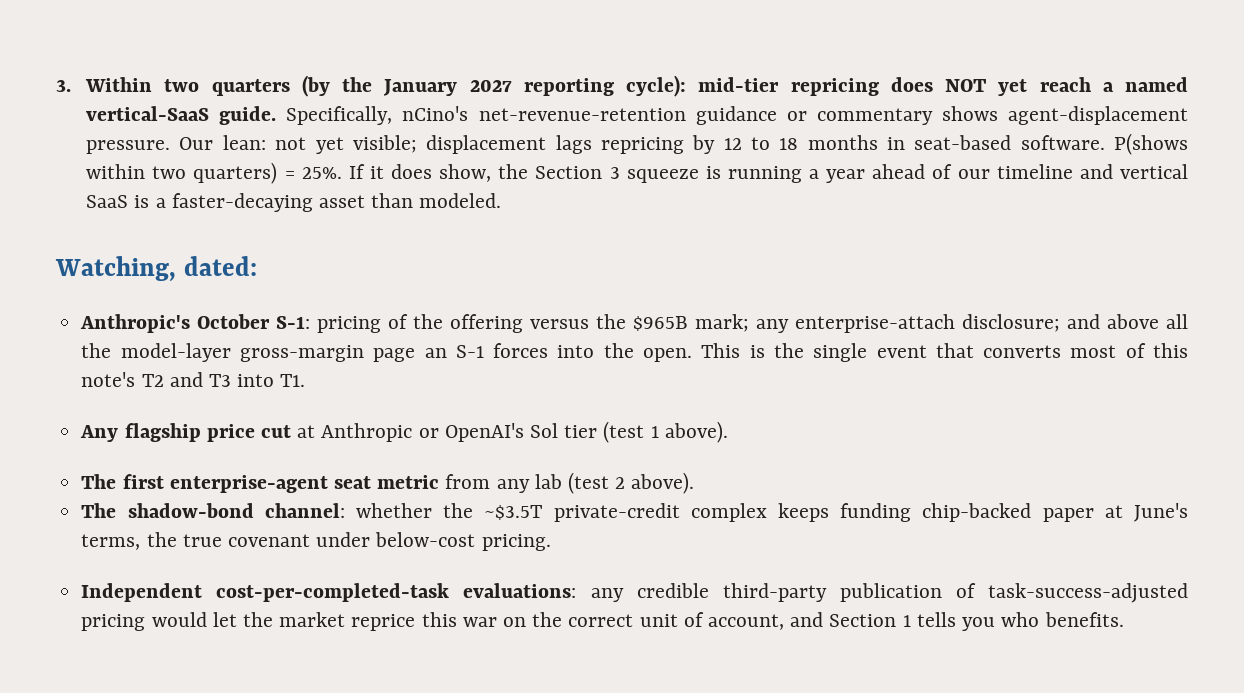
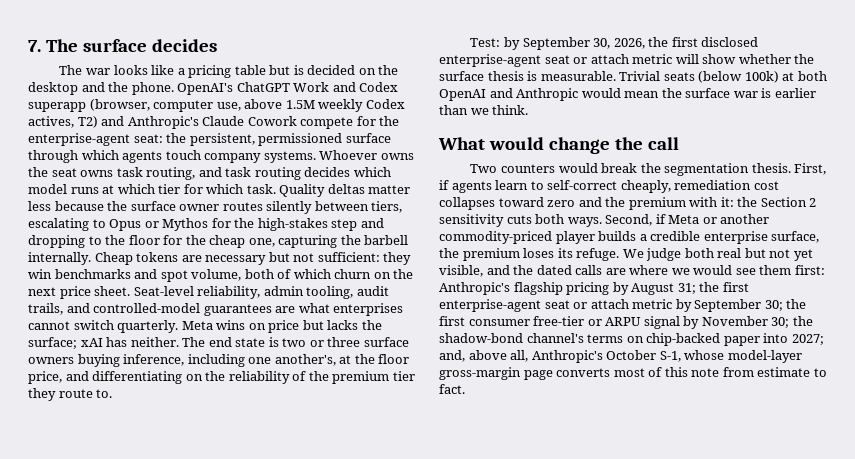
- 3. Within two quarters (by the January 2027 reporting cycle): mid-tier repricing does NOT yet reach a named vertical-SaaS guide. Specifically, nCino's net-revenue-retention guidance or commentary shows agent-displacement pressure. Our lean: not yet visible; displacement lags repricing by 12 to 18 months in seat-based software. P(shows within two quarters) = 25%. If it does show, the Section 3 squeeze is running a year ahead of our timeline and vertical SaaS is a faster-decaying asset than modeled.
- Watching, dated:
- Anthropic's October S-1: pricing of the offering versus the $965B mark; any enterprise-attach disclosure; and above all the model-layer gross-margin page an S-1 forces into the open. This is the single event that converts most of this note's T2 and T3 into T1.
- Any flagship price cut at Anthropic or OpenAI's Sol tier (test 1 above).
- The first enterprise-agent seat metric from any lab (test 2 above).
- The shadow-bond channel: whether the ~$3.5T private-credit complex keeps funding chip-backed paper at June's terms, the true covenant under below-cost pricing.
- Independent cost-per-completed-task evaluations: any credible third-party publication of task-success-adjusted pricing would let the market reprice this war on the correct unit of account, and Section 1 tells you who benefits.
+ 7. The surface decides
+ The war looks like a pricing table but is decided on the desktop and the phone. OpenAI's ChatGPT Work and Codex superapp (browser, computer use, above 1.5M weekly Codex actives, T2) and Anthropic's Claude Cowork compete for the enterprise-agent seat: the persistent, permissioned surface through which agents touch company systems. Whoever owns the seat owns task routing, and task routing decides which model runs at which tier for which task. Quality deltas matter less because the surface owner routes silently between tiers, escalating to Opus or Mythos for the high-stakes step and dropping to the floor for the cheap one, capturing the barbell internally. Cheap tokens are necessary but not sufficient: they win benchmarks and spot volume, both of which churn on the next price sheet. Seat-level reliability, admin tooling, audit trails, and controlled-model guarantees are what enterprises cannot switch quarterly. Meta wins on price but lacks the surface; xAI has neither. The end state is two or three surface owners buying inference, including one another's, at the floor price, and differentiating on the reliability of the premium tier they route to.
+ Test: by September 30, 2026, the first disclosed enterprise-agent seat or attach metric will show whether the surface thesis is measurable. Trivial seats (below 100k) at both OpenAI and Anthropic would mean the surface war is earlier than we think.
+ What would change the call
+ Two counters would break the segmentation thesis. First, if agents learn to self-correct cheaply, remediation cost collapses toward zero and the premium with it: the Section 2 sensitivity cuts both ways. Second, if Meta or another commodity-priced player builds a credible enterprise surface, the premium loses its refuge. We judge both real but not yet visible, and the dated calls are where we would see them first: Anthropic's flagship pricing by August 31; the first enterprise-agent seat or attach metric by September 30; the first consumer free-tier or ARPU signal by November 30; the shadow-bond channel's terms on chip-backed paper into 2027; and, above all, Anthropic's October S-1, whose model-layer gross-margin page converts most of this note from estimate to fact.

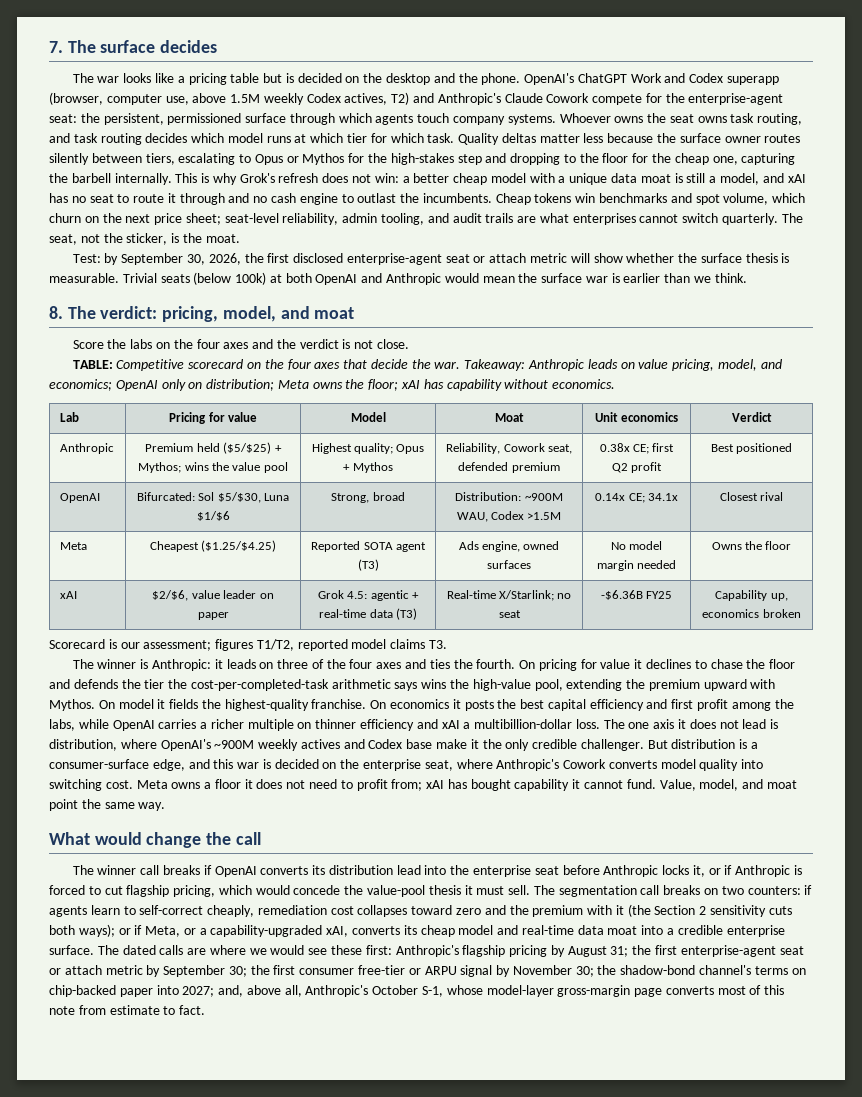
- Cheap tokens are necessary but not sufficient: they win benchmarks and spot volume, both of which churn on the next price sheet. Seat-level reliability, admin tooling, audit trails, and controlled-model guarantees are what enterprises cannot switch quarterly.
+ This is why Grok's refresh does not win: a better cheap model with a unique data moat is still a model, and xAI has no seat to route it through and no cash engine to outlast the incumbents. Cheap tokens win benchmarks and spot volume, which churn on the next price sheet; seat-level reliability, admin tooling, and audit trails are what enterprises cannot switch quarterly.
- Meta wins on price but lacks the surface; xAI has neither. The end state is two or three surface owners buying inference, including one another's, at the floor price, and differentiating on the reliability of the premium tier they route to.
+ The seat, not the sticker, is the moat.
+ 8. The verdict: pricing, model, and moat
+ Score the labs on the four axes and the verdict is not close.
+ TABLE: Competitive scorecard on the four axes that decide the war. Takeaway: Anthropic leads on value pricing, model, and economics; OpenAI only on distribution; Meta owns the floor; xAI has capability without economics.
+ Lab | Pricing for value | Model | Moat | Unit economics | Verdict
+ Anthropic | Premium held ($5/$25) + Mythos; wins the value pool | Highest quality; Opus + Mythos | Reliability, Cowork seat, defended premium | 0.38x CE; first Q2 profit | Best positioned
+ OpenAI | Bifurcated: Sol $5/$30, Luna $1/$6 | Strong, broad | Distribution: ~900M WAU, Codex >1.5M | 0.14x CE; 34.1x | Closest rival
+ Meta | Cheapest ($1.25/$4.25) | Reported SOTA agent (T3) | Ads engine, owned surfaces | No model margin needed | Owns the floor
+ xAI | $2/$6, value leader on paper | Grok 4.5: agentic + real-time data (T3) | Real-time X/Starlink; no seat | -$6.36B FY25 | Capability up, economics broken
+ Scorecard is our assessment; figures T1/T2, reported model claims T3.
+ The winner is Anthropic: it leads on three of the four axes and ties the fourth. On pricing for value it declines to chase the floor and defends the tier the cost-per-completed-task arithmetic says wins the high-value pool, extending the premium upward with Mythos. On model it fields the highest-quality franchise. On economics it posts the best capital efficiency and first profit among the labs, while OpenAI carries a richer multiple on thinner efficiency and xAI a multibillion-dollar loss. The one axis it does not lead is distribution, where OpenAI's ~900M weekly actives and Codex base make it the only credible challenger. But distribution is a consumer-surface edge, and this war is decided on the enterprise seat, where Anthropic's Cowork converts model quality into switching cost. Meta owns a floor it does not need to profit from; xAI has bought capability it cannot fund. Value, model, and moat point the same way.
- Two counters would break the segmentation thesis. First, if agents learn to self-correct cheaply, remediation cost collapses toward zero and the premium with it: the Section 2 sensitivity cuts both ways. Second, if Meta or another commodity-priced player builds a credible enterprise surface, the premium loses its refuge. We judge both real but not yet visible, and the dated calls are where we would see them first:
+ The winner call breaks if OpenAI converts its distribution lead into the enterprise seat before Anthropic locks it, or if Anthropic is forced to cut flagship pricing, which would concede the value-pool thesis it must sell. The segmentation call breaks on two counters: if agents learn to self-correct cheaply, remediation cost collapses toward zero and the premium with it (the Section 2 sensitivity cuts both ways); or if Meta, or a capability-upgraded xAI, converts its cheap model and real-time data moat into a credible enterprise surface. The dated calls are where we would see these first:

